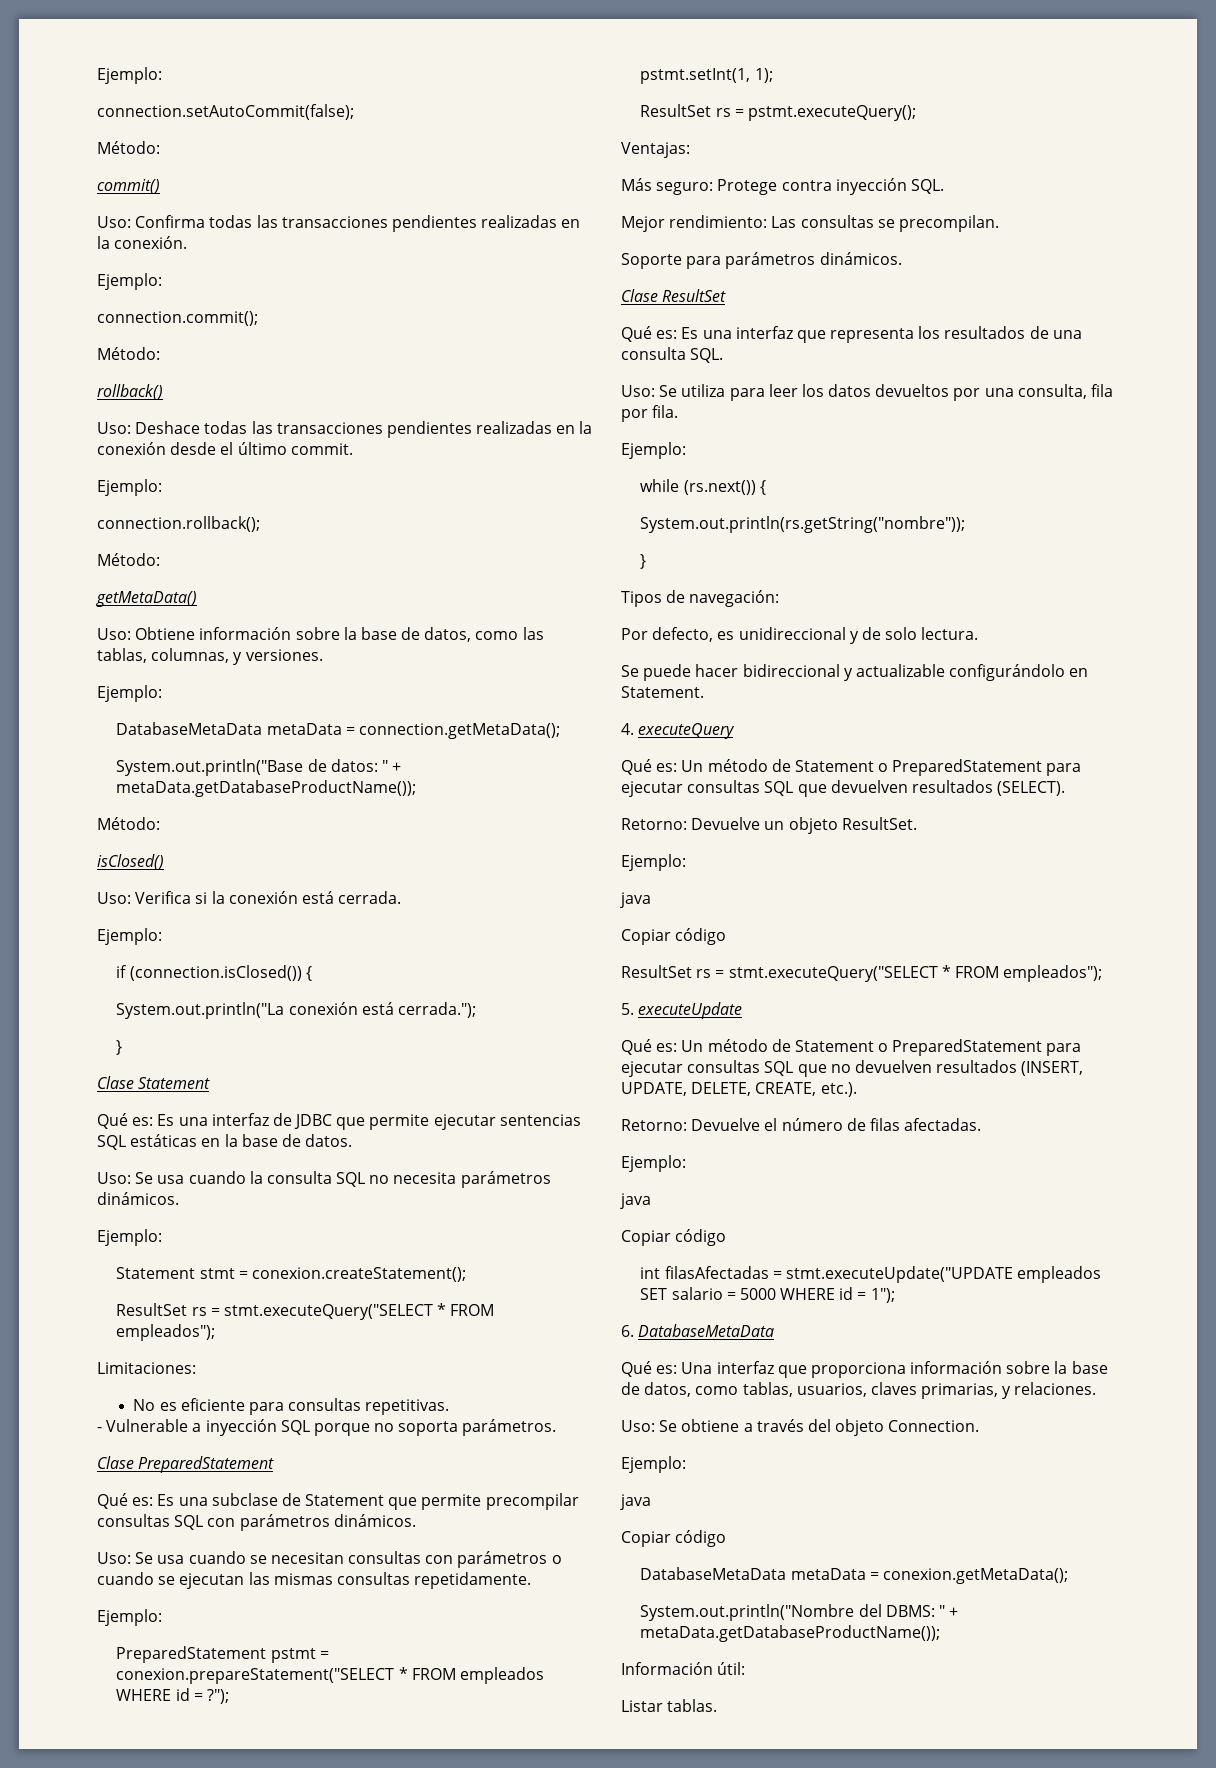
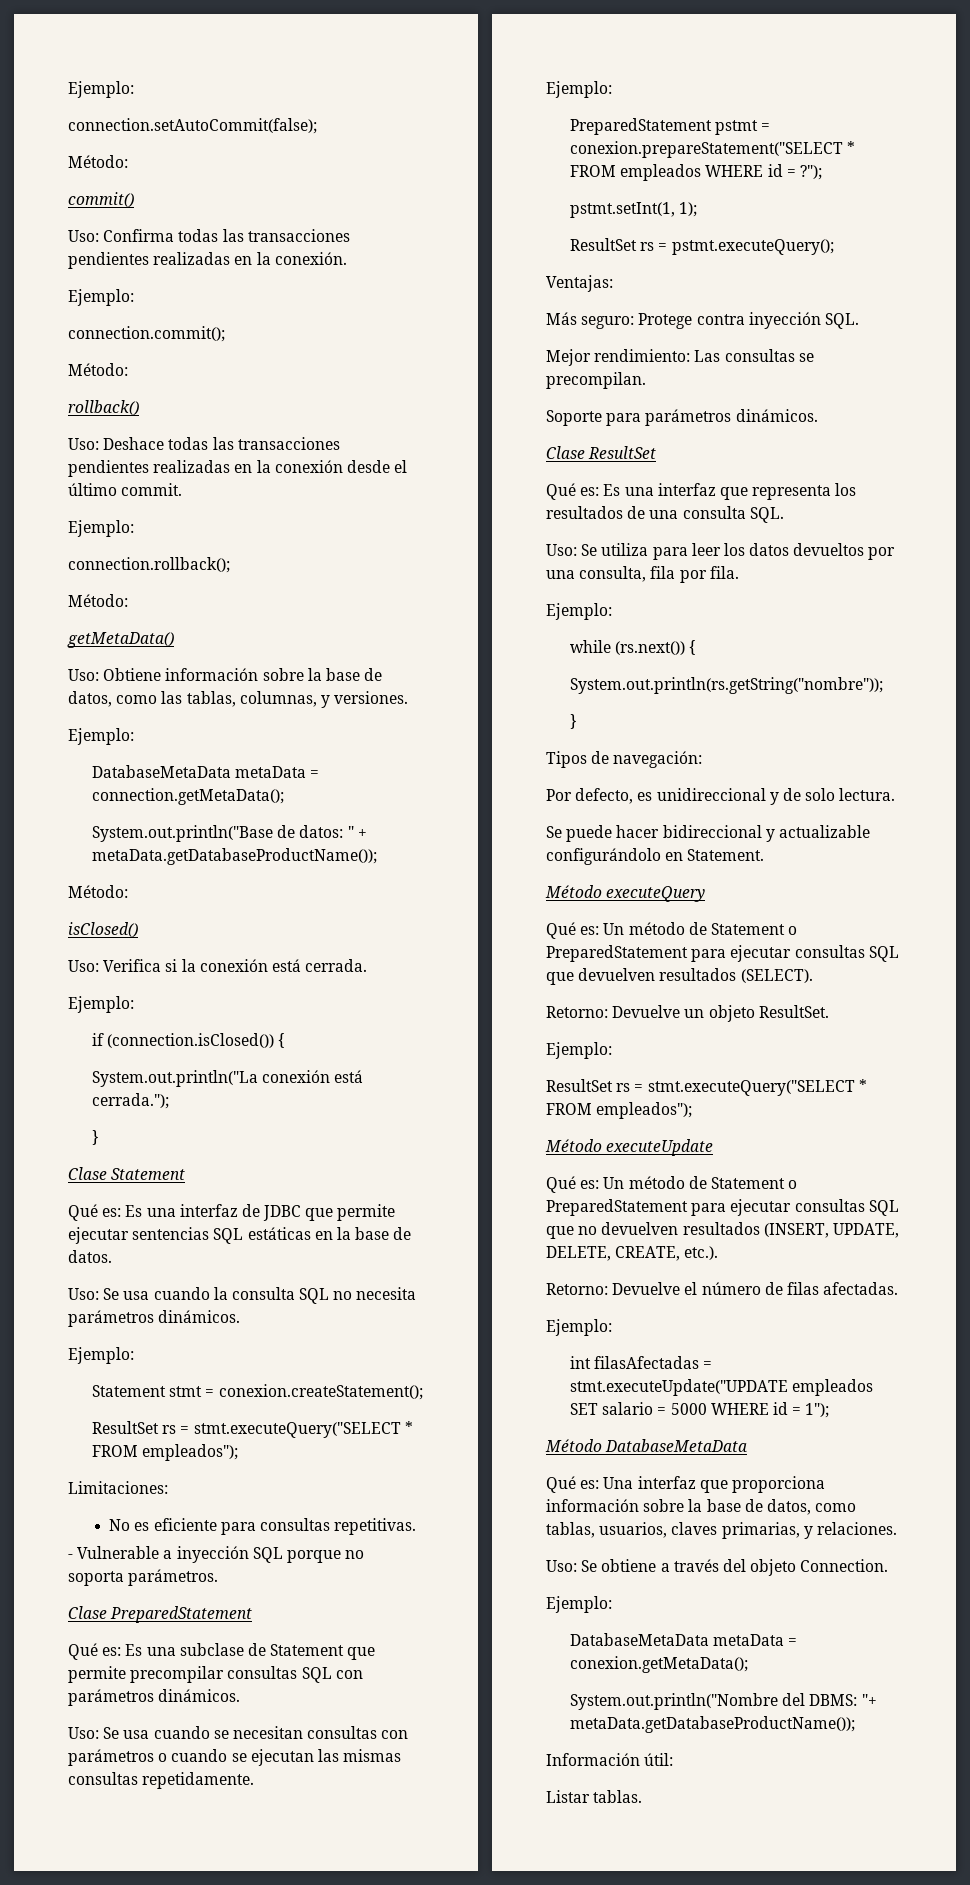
- 4. executeQuery
+ Método executeQuery
  Retorno: Devuelve un objeto ResultSet.
  Ejemplo:
- java
- Copiar código
  ResultSet rs = stmt.executeQuery("SELECT * FROM empleados");
- 5. executeUpdate
+ Método executeUpdate
  Retorno: Devuelve el número de filas afectadas.
  Ejemplo:
- java
- Copiar código
- 6. DatabaseMetaData
+ Método DatabaseMetaData
  Uso: Se obtiene a través del objeto Connection.
  Ejemplo:
- java
- Copiar código
- System.out.println("Nombre del DBMS: " + metaData.getDatabaseProductName());
+ System.out.println("Nombre del DBMS: "+ metaData.getDatabaseProductName());

